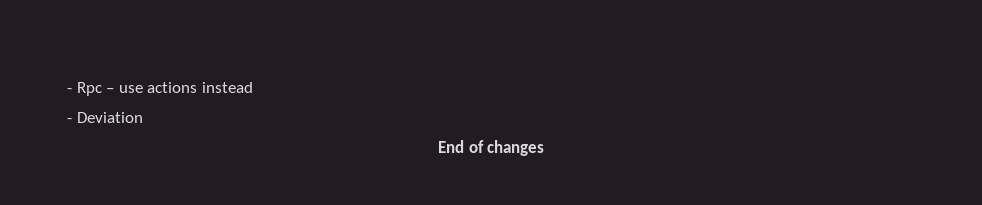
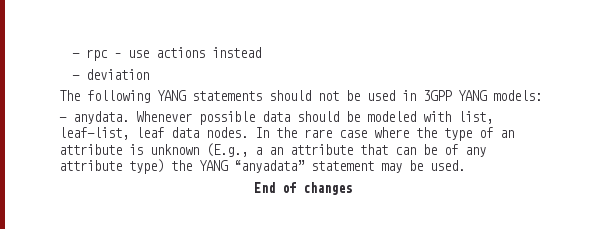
- - Rpc – use actions instead
+ - rpc – use actions instead
- - Deviation
+ - deviation
+ The following YANG statements should not be used in 3GPP YANG models:
+ - anydata. Whenever possible data should be modeled with list, leaf-list, leaf data nodes. In the rare case where the type of an attribute is unknown (E.g., a an attribute that can be of any attribute type) the YANG “anyadata” statement may be used.

